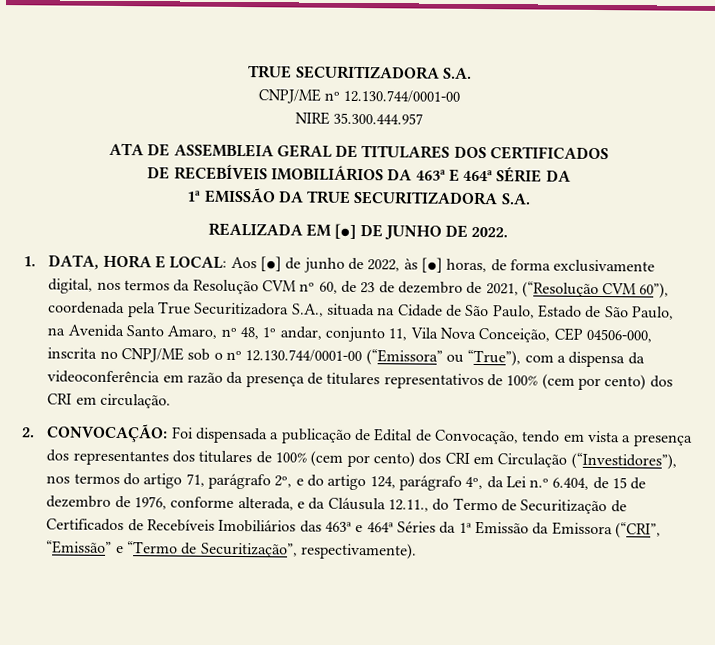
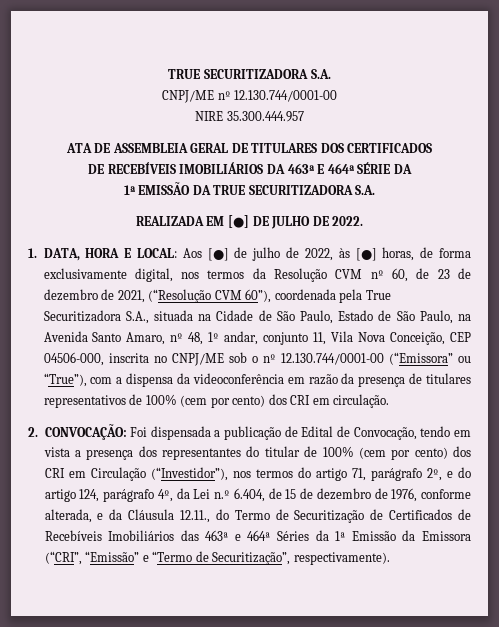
- REALIZADA EM [●] DE JUNHO DE 2022.
+ REALIZADA EM [●] DE JULHO DE 2022.
- Aos [●] de junho de 2022, às [●] horas, de forma exclusivamente digital, nos termos da Resolução CVM nº 60, de 23 de dezembro de 2021, (“Resolução CVM 60”), coordenada pela True Securitizadora S.A., situada na Cidade de São Paulo, Estado de São Paulo, na Avenida Santo Amaro, nº 48, 1º andar, conjunto 11, Vila Nova Conceição, CEP 04506-000, inscrita no CNPJ/ME sob o nº 12.130.744/0001-00 (“Emissora” ou “True”), com a dispensa da videoconferência em razão da presença de titulares representativos de 100% (cem por cento) dos CRI em circulação.
+ Aos [●] de julho de 2022, às [●] horas, de forma exclusivamente digital, nos termos da Resolução CVM nº 60, de 23 de dezembro de 2021, (“Resolução CVM 60”), coordenada pela True Securitizadora S.A., situada na Cidade de São Paulo, Estado de São Paulo, na Avenida Santo Amaro, nº 48, 1º andar, conjunto 11, Vila Nova Conceição, CEP 04506-000, inscrita no CNPJ/ME sob o nº 12.130.744/0001-00 (“Emissora” ou “True”), com a dispensa da videoconferência em razão da presença de titulares representativos de 100% (cem por cento) dos CRI em circulação.
- Foi dispensada a publicação de Edital de Convocação, tendo em vista a presença dos representantes dos titulares de 100% (cem por cento) dos CRI em Circulação (“Investidores”), nos termos do artigo 71, parágrafo 2º, e do artigo 124, parágrafo 4º, da Lei n.º 6.404, de 15 de dezembro de 1976, conforme alterada, e da Cláusula 12.11., do Termo de Securitização de Certificados de Recebíveis Imobiliários das 463ª e 464ª Séries da 1ª Emissão da Emissora (“CRI”, “Emissão” e “Termo de Securitização”, respectivamente).
+ Foi dispensada a publicação de Edital de Convocação, tendo em vista a presença dos representantes do titular de 100% (cem por cento) dos CRI em Circulação (“Investidor”), nos termos do artigo 71, parágrafo 2º, e do artigo 124, parágrafo 4º, da Lei n.º 6.404, de 15 de dezembro de 1976, conforme alterada, e da Cláusula 12.11., do Termo de Securitização de Certificados de Recebíveis Imobiliários das 463ª e 464ª Séries da 1ª Emissão da Emissora (“CRI”, “Emissão” e “Termo de Securitização”, respectivamente).

